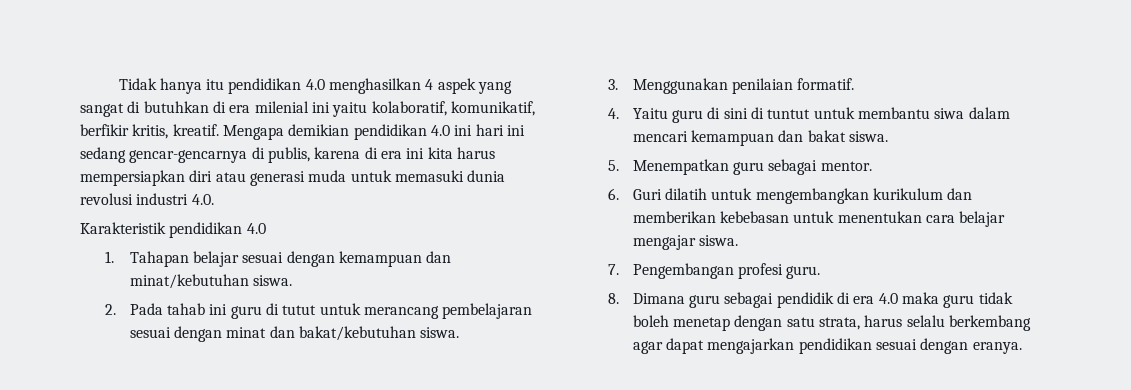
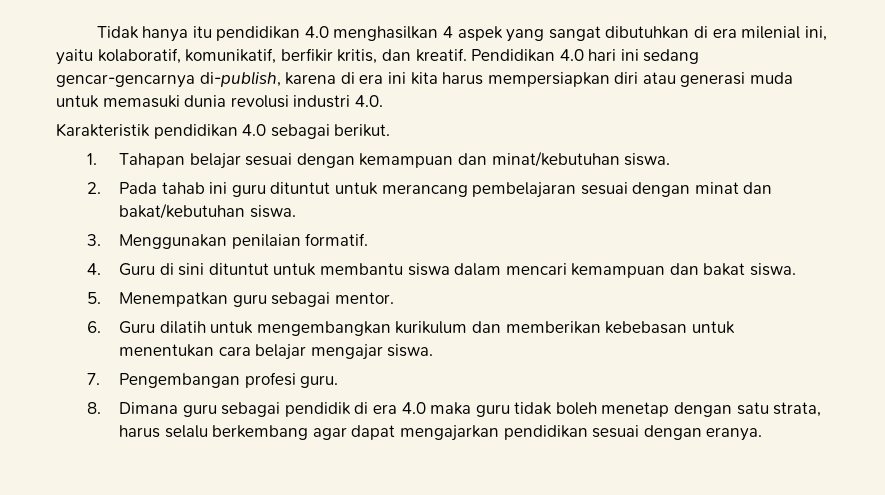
- Tidak hanya itu pendidikan 4.0 menghasilkan 4 aspek yang sangat di butuhkan di era milenial ini yaitu kolaboratif, komunikatif, berfikir kritis, kreatif. Mengapa demikian pendidikan 4.0 ini hari ini sedang gencar-gencarnya di publis, karena di era ini kita harus mempersiapkan diri atau generasi muda untuk memasuki dunia revolusi industri 4.0.
+ Tidak hanya itu pendidikan 4.0 menghasilkan 4 aspek yang sangat dibutuhkan di era milenial ini, yaitu kolaboratif, komunikatif, berfikir kritis, dan kreatif. Pendidikan 4.0 hari ini sedang gencar-gencarnya di-publish, karena di era ini kita harus mempersiapkan diri atau generasi muda untuk memasuki dunia revolusi industri 4.0.
- Karakteristik pendidikan 4.0
+ Karakteristik pendidikan 4.0 sebagai berikut.
- 2. Pada tahab ini guru di tutut untuk merancang pembelajaran sesuai dengan minat dan bakat/kebutuhan siswa.
+ 2. Pada tahab ini guru dituntut untuk merancang pembelajaran sesuai dengan minat dan bakat/kebutuhan siswa.
- 4. Yaitu guru di sini di tuntut untuk membantu siwa dalam mencari kemampuan dan bakat siswa.
+ 4. Guru di sini dituntut untuk membantu siswa dalam mencari kemampuan dan bakat siswa.
- 6. Guri dilatih untuk mengembangkan kurikulum dan memberikan kebebasan untuk menentukan cara belajar mengajar siswa.
+ 6. Guru dilatih untuk mengembangkan kurikulum dan memberikan kebebasan untuk menentukan cara belajar mengajar siswa.

